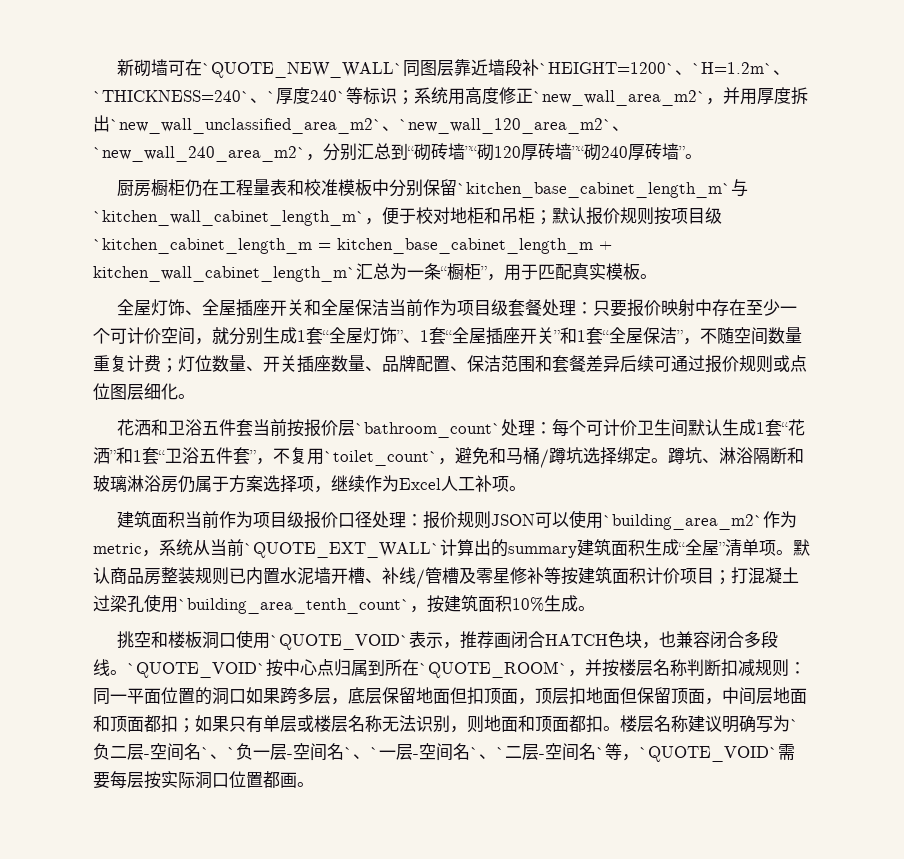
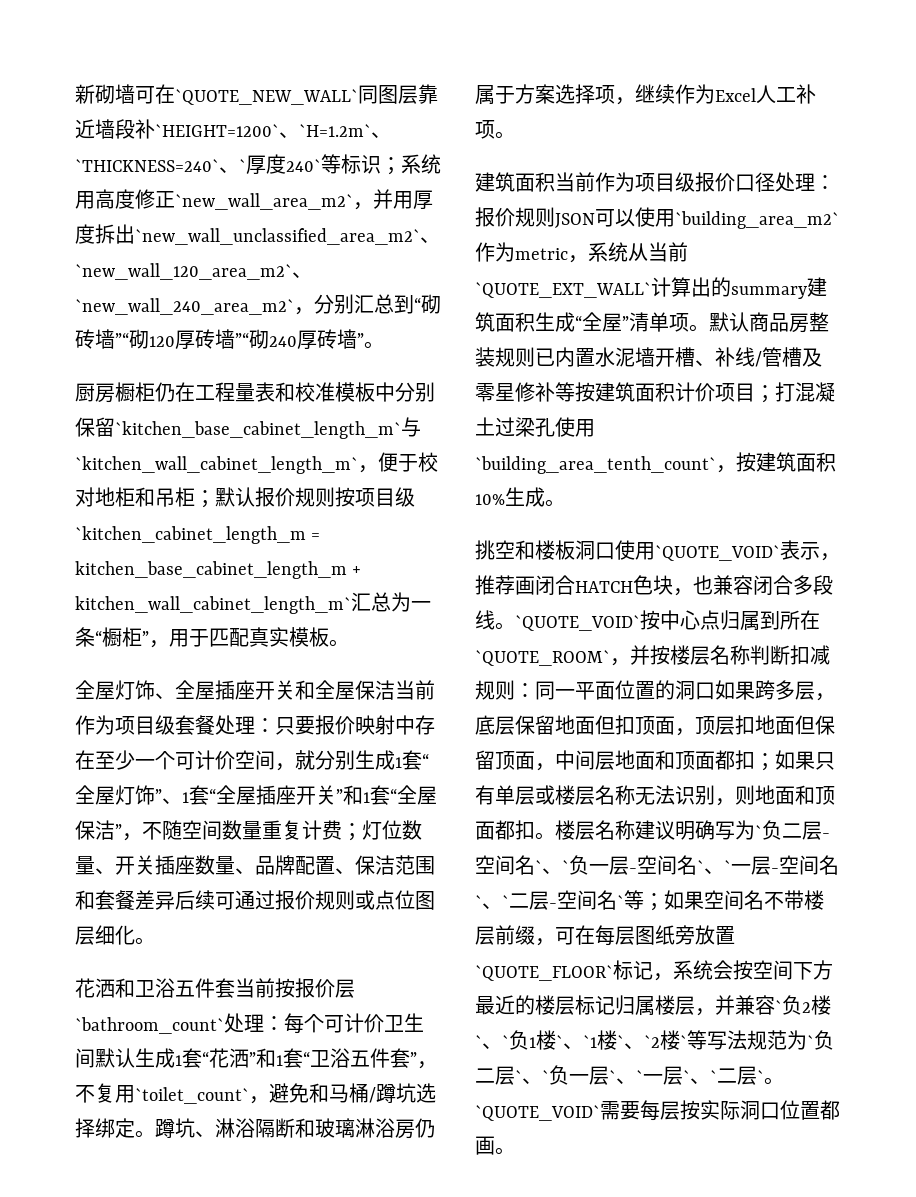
- 楼层名称建议明确写为`负二层-空间名`、`负一层-空间名`、`一层-空间名`、`二层-空间名`等，`QUOTE_VOID`需要每层按实际洞口位置都画。
+ 楼层名称建议明确写为`负二层-空间名`、`负一层-空间名`、`一层-空间名`、`二层-空间名`等；如果空间名不带楼层前缀，可在每层图纸旁放置`QUOTE_FLOOR`标记，系统会按空间下方最近的楼层标记归属楼层，并兼容`负2楼`、`负1楼`、`1楼`、`2楼`等写法规范为`负二层`、`负一层`、`一层`、`二层`。`QUOTE_VOID`需要每层按实际洞口位置都画。

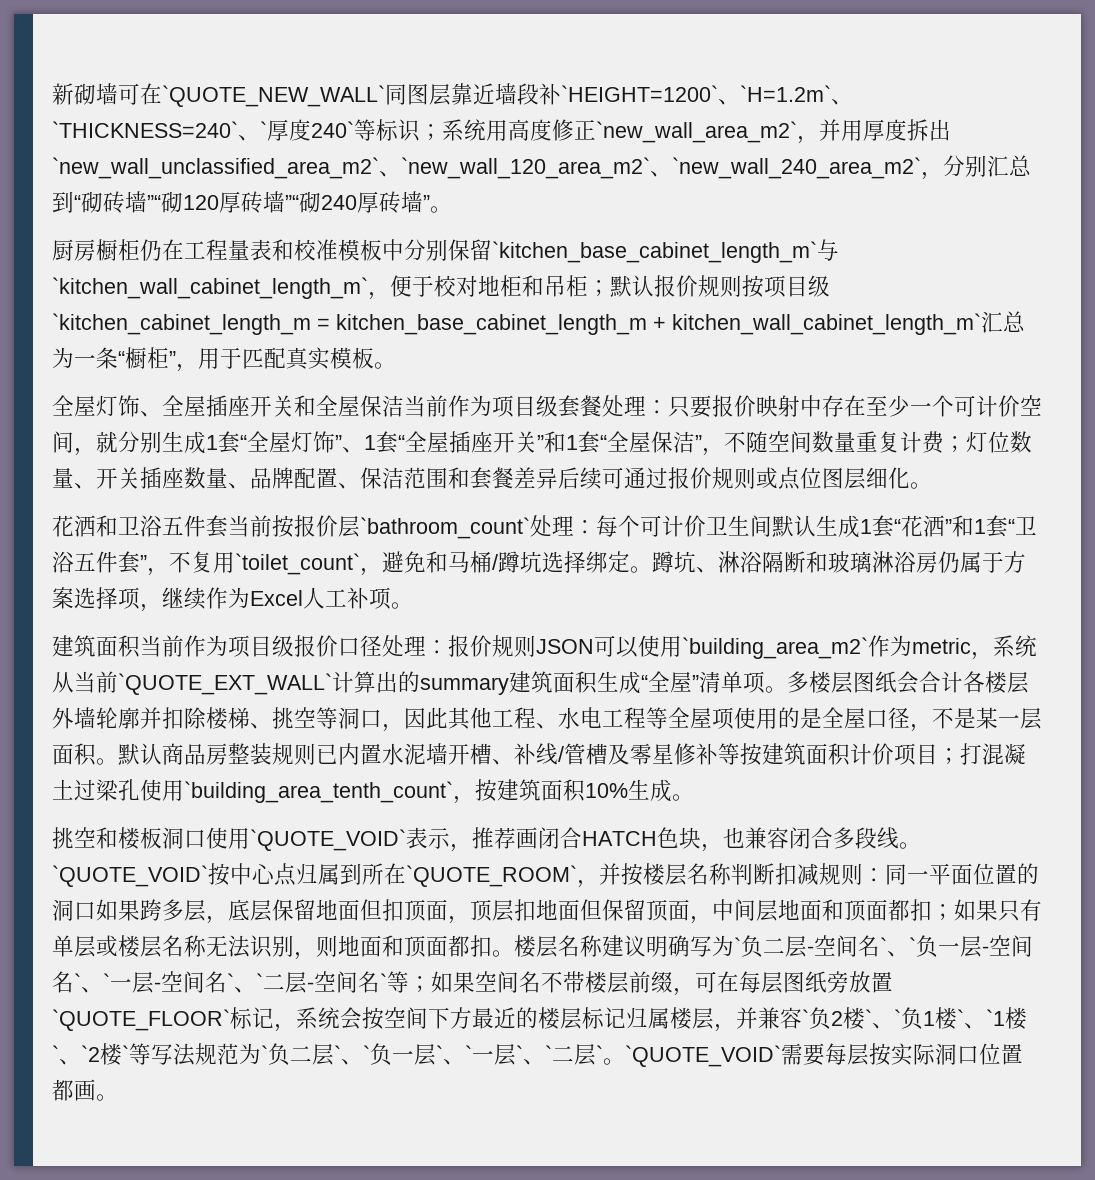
+ 多楼层图纸会合计各楼层外墙轮廓并扣除楼梯、挑空等洞口，因此其他工程、水电工程等全屋项使用的是全屋口径，不是某一层面积。

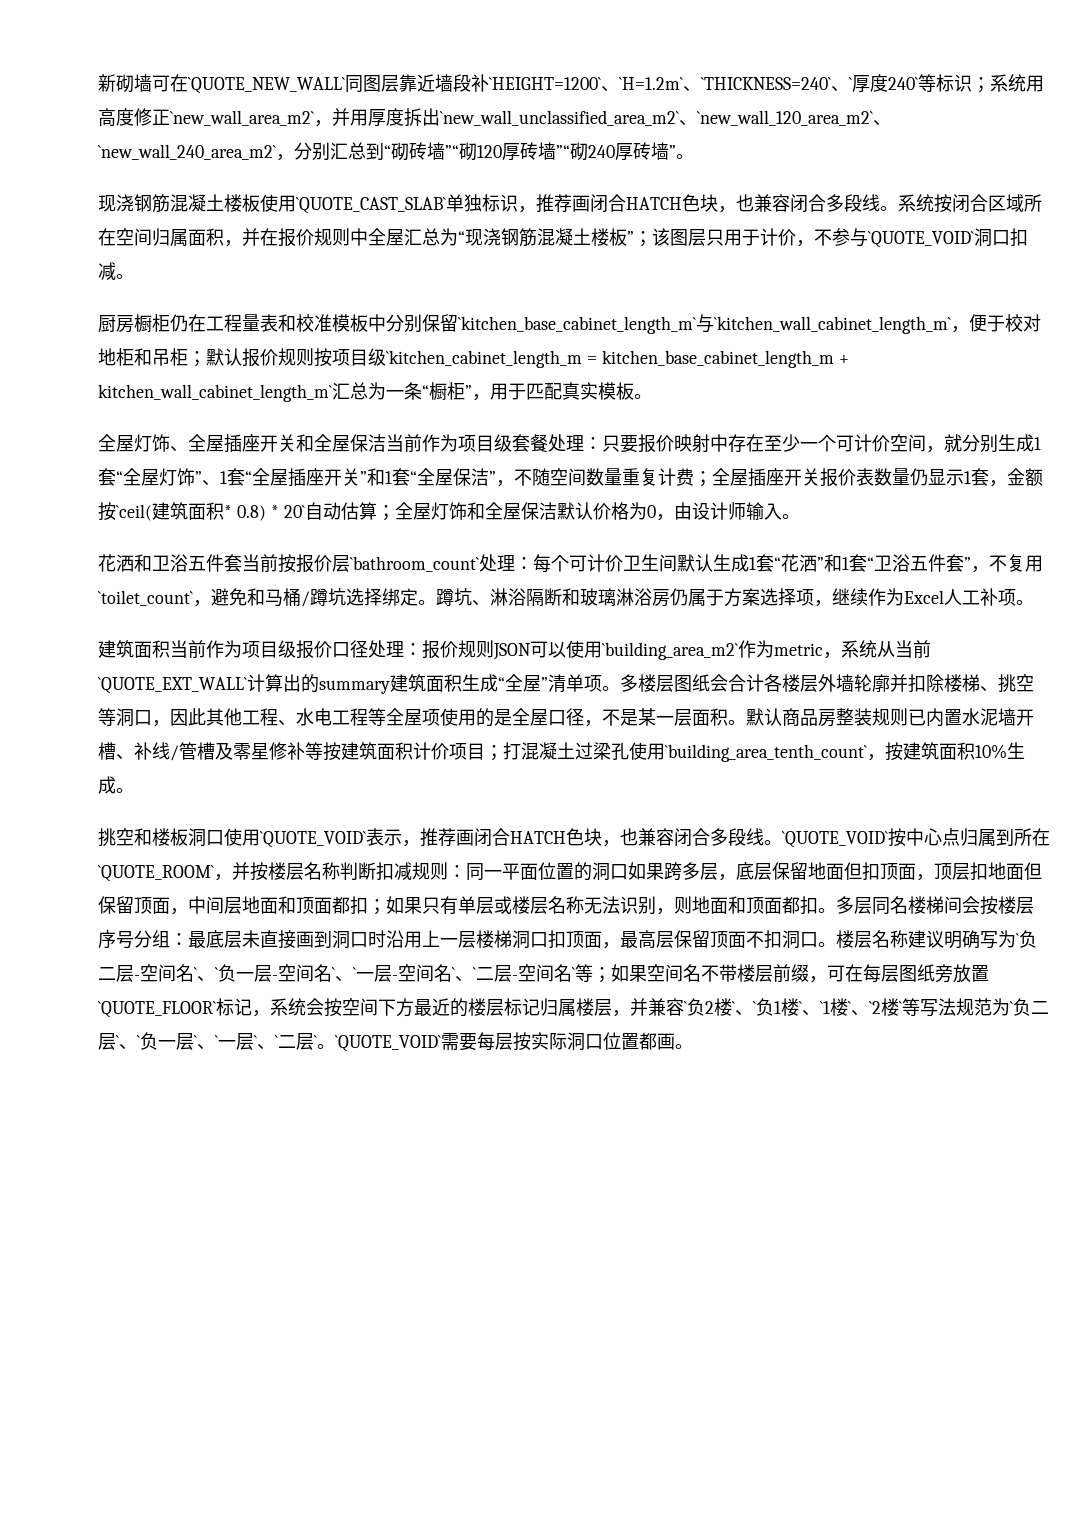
+ 现浇钢筋混凝土楼板使用`QUOTE_CAST_SLAB`单独标识，推荐画闭合HATCH色块，也兼容闭合多段线。系统按闭合区域所在空间归属面积，并在报价规则中全屋汇总为“现浇钢筋混凝土楼板”；该图层只用于计价，不参与`QUOTE_VOID`洞口扣减。
- 全屋灯饰、全屋插座开关和全屋保洁当前作为项目级套餐处理：只要报价映射中存在至少一个可计价空间，就分别生成1套“全屋灯饰”、1套“全屋插座开关”和1套“全屋保洁”，不随空间数量重复计费；灯位数量、开关插座数量、品牌配置、保洁范围和套餐差异后续可通过报价规则或点位图层细化。
+ 全屋灯饰、全屋插座开关和全屋保洁当前作为项目级套餐处理：只要报价映射中存在至少一个可计价空间，就分别生成1套“全屋灯饰”、1套“全屋插座开关”和1套“全屋保洁”，不随空间数量重复计费；全屋插座开关报价表数量仍显示1套，金额按`ceil(建筑面积* 0.8) * 20`自动估算；全屋灯饰和全屋保洁默认价格为0，由设计师输入。
+ 多层同名楼梯间会按楼层序号分组：最底层未直接画到洞口时沿用上一层楼梯洞口扣顶面，最高层保留顶面不扣洞口。

